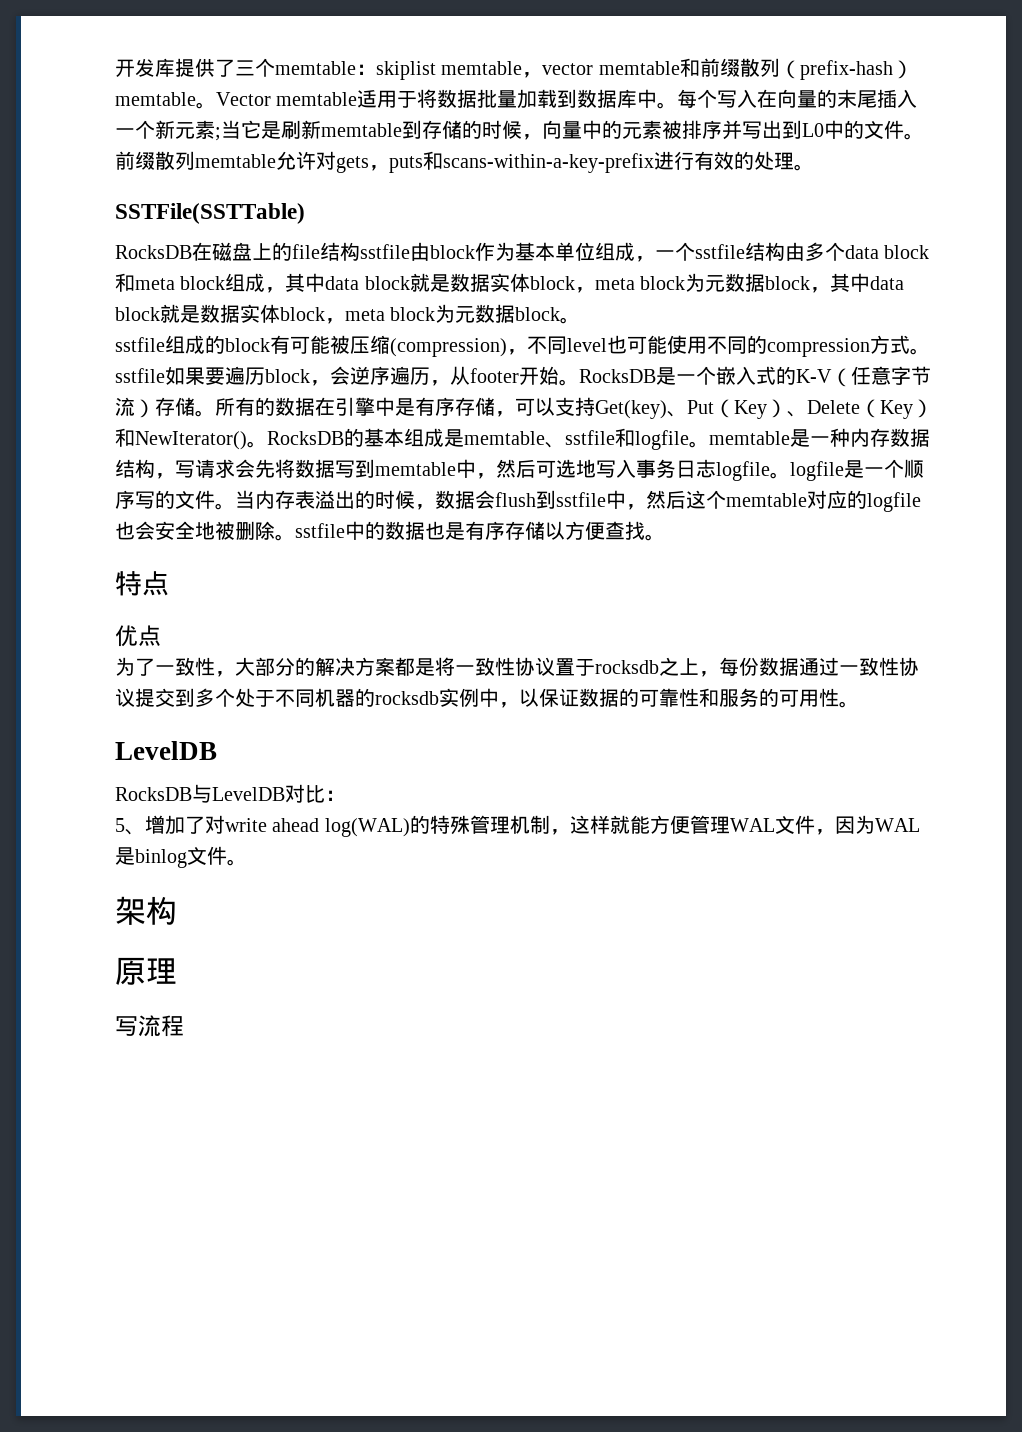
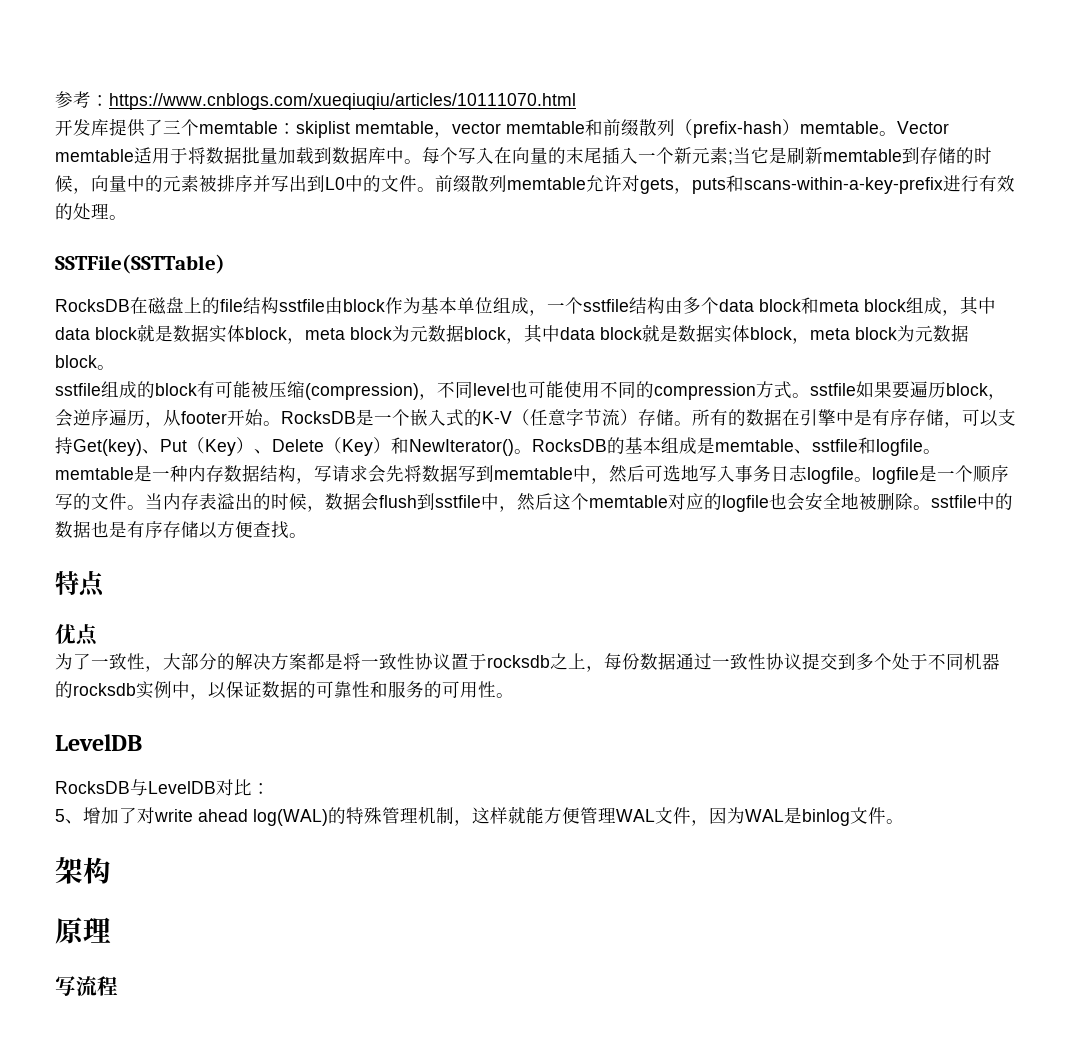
+ 参考：https://www.cnblogs.com/xueqiuqiu/articles/10111070.html

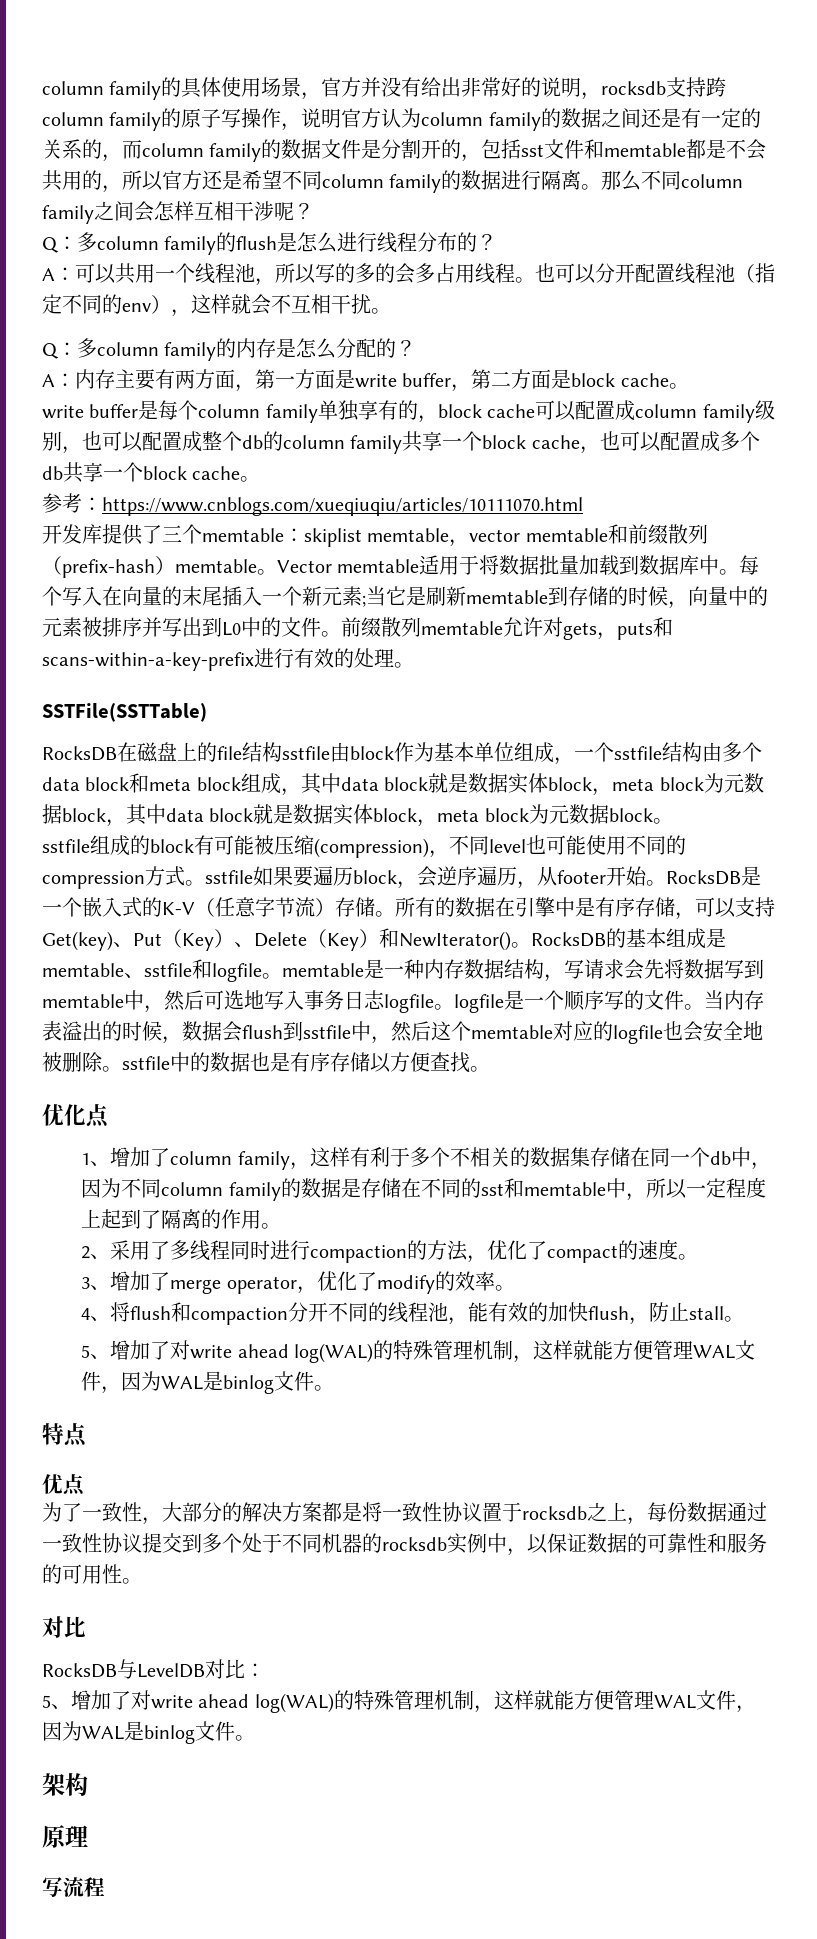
+ column family的具体使用场景，官方并没有给出非常好的说明，rocksdb支持跨column family的原子写操作，说明官方认为column family的数据之间还是有一定的关系的，而column family的数据文件是分割开的，包括sst文件和memtable都是不会共用的，所以官方还是希望不同column family的数据进行隔离。那么不同column family之间会怎样互相干涉呢？
+ Q：多column family的flush是怎么进行线程分布的？
+ A：可以共用一个线程池，所以写的多的会多占用线程。也可以分开配置线程池（指定不同的env），这样就会不互相干扰。
+ Q：多column family的内存是怎么分配的？
+ A：内存主要有两方面，第一方面是write buffer，第二方面是block cache。
+ write buffer是每个column family单独享有的，block cache可以配置成column family级别，也可以配置成整个db的column family共享一个block cache，也可以配置成多个db共享一个block cache。
+ 优化点
+ 1、增加了column family，这样有利于多个不相关的数据集存储在同一个db中，因为不同column family的数据是存储在不同的sst和memtable中，所以一定程度上起到了隔离的作用。
+ 2、采用了多线程同时进行compaction的方法，优化了compact的速度。
+ 3、增加了merge operator，优化了modify的效率。
+ 4、将flush和compaction分开不同的线程池，能有效的加快flush，防止stall。
+ 5、增加了对write ahead log(WAL)的特殊管理机制，这样就能方便管理WAL文件，因为WAL是binlog文件。
  为了一致性，大部分的解决方案都是将一致性协议置于rocksdb之上，每份数据通过一致性协议提交到多个处于不同机器的rocksdb实例中，以保证数据的可靠性和服务的可用性。
- LevelDB
+ 对比

